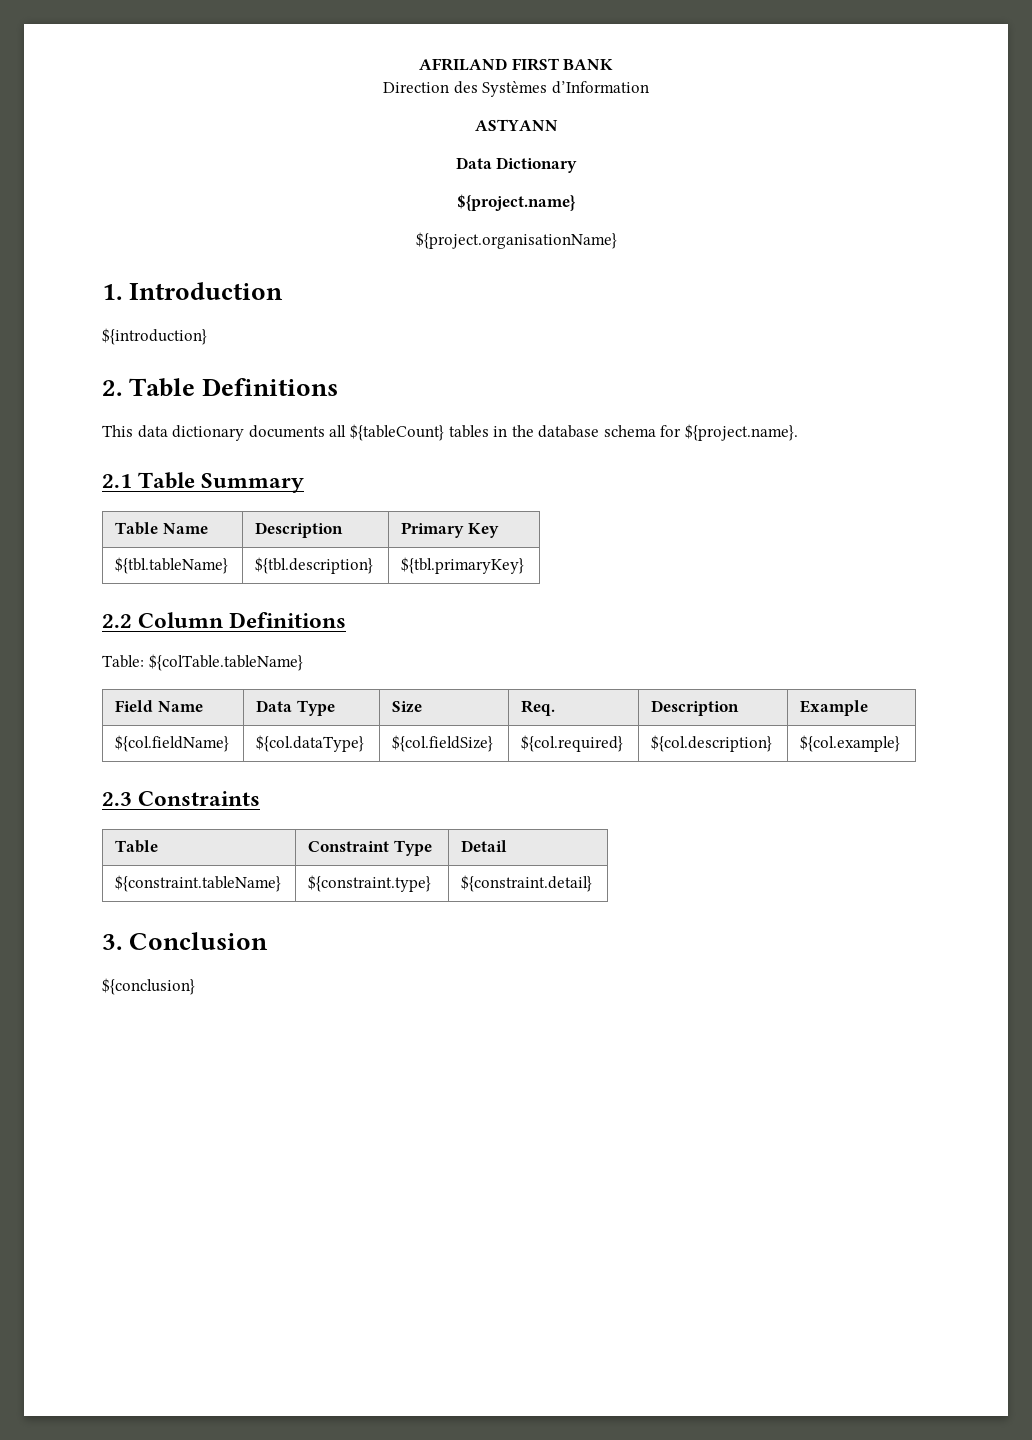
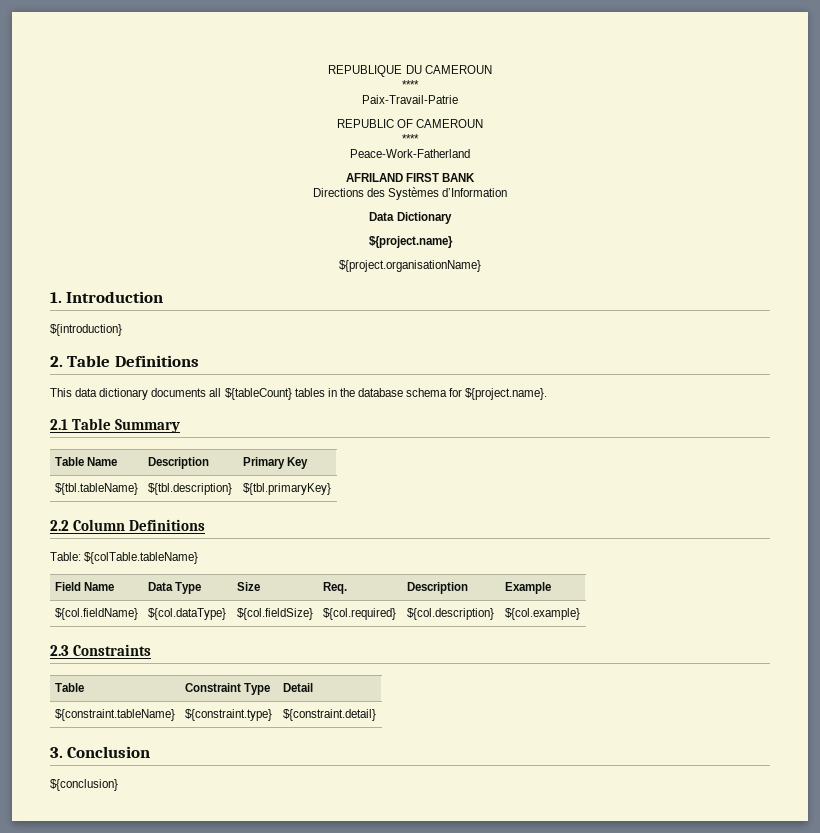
+ REPUBLIQUE DU CAMEROUN
+ ****
+ Paix-Travail-Patrie
+ REPUBLIC OF CAMEROUN
+ ****
+ Peace-Work-Fatherland
- Direction des Systèmes d’Information
+ Directions des Systèmes d’Information
- ASTYANN

